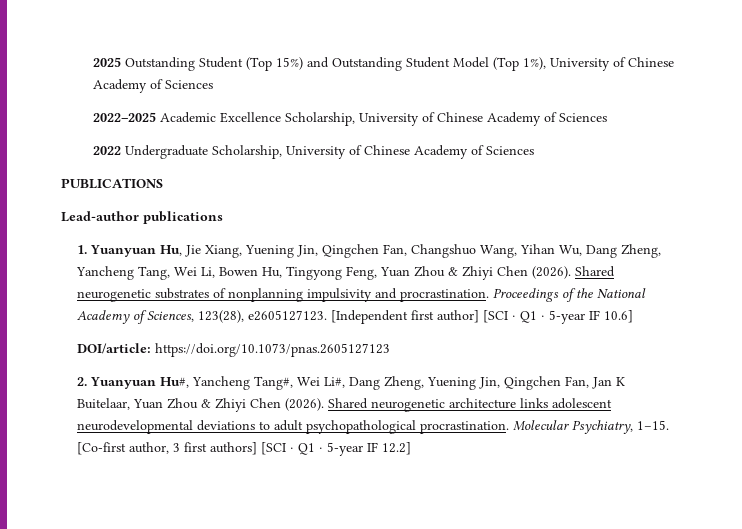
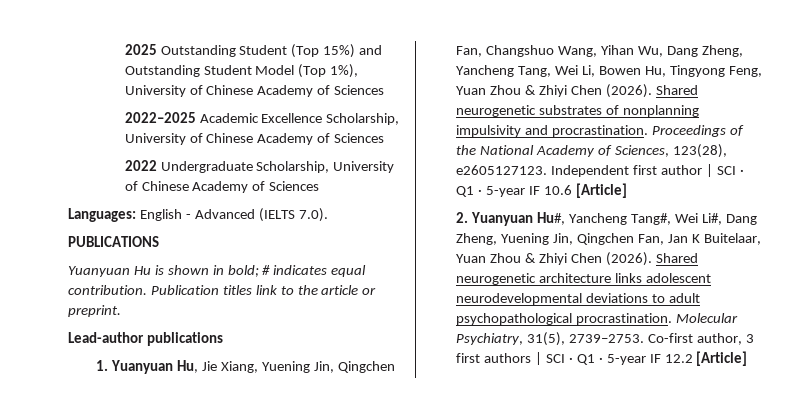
+ Languages: English - Advanced (IELTS 7.0).
  PUBLICATIONS
+ Yuanyuan Hu is shown in bold; # indicates equal contribution. Publication titles link to the article or preprint.
- [Independent first author] [SCI · Q1 · 5-year IF 10.6]
- DOI/article: https://doi.org/10.1073/pnas.2605127123
+ Independent first author | SCI · Q1 · 5-year IF 10.6 [Article]
- Molecular Psychiatry, 1–15. [Co-first author, 3 first authors] [SCI · Q1 · 5-year IF 12.2]
+ Molecular Psychiatry, 31(5), 2739–2753. Co-first author, 3 first authors | SCI · Q1 · 5-year IF 12.2 [Article]

